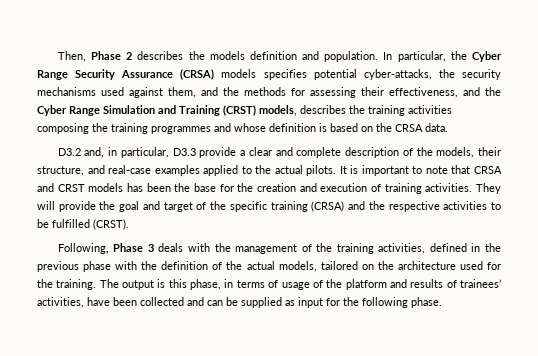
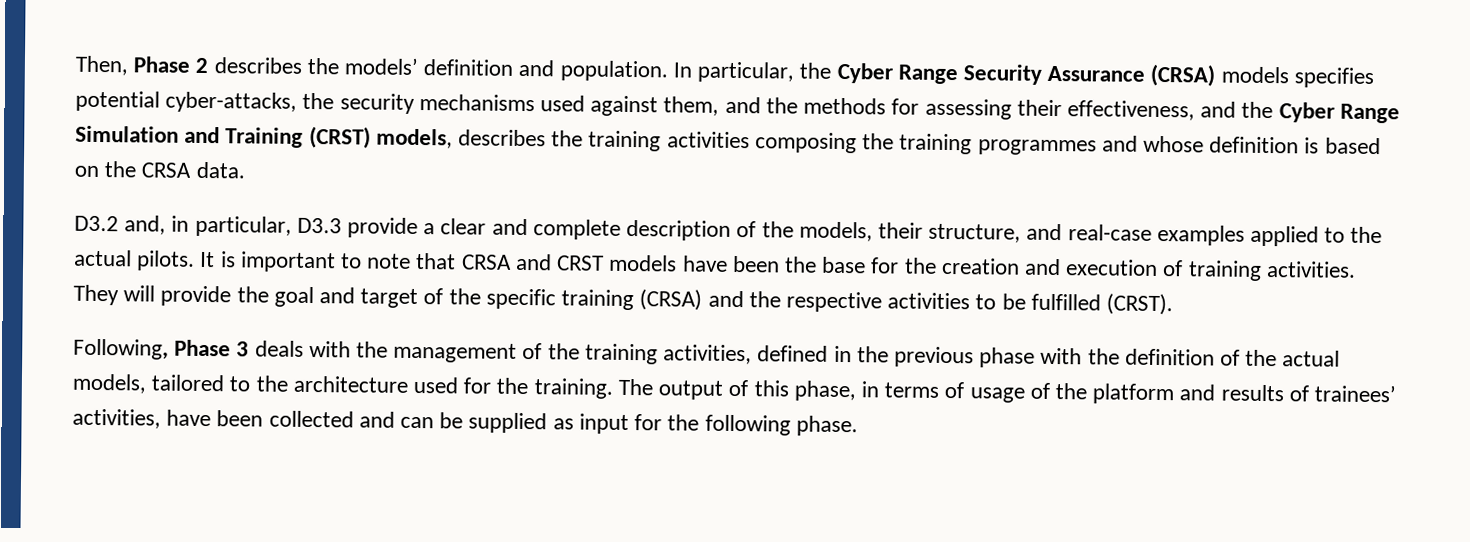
- Then, Phase 2 describes the models definition and population.
+ Then, Phase 2 describes the models’ definition and population.
- It is important to note that CRSA and CRST models has been the base for the creation and execution of training activities.
+ It is important to note that CRSA and CRST models have been the base for the creation and execution of training activities.
- Following, Phase 3 deals with the management of the training activities, defined in the previous phase with the definition of the actual models, tailored on the architecture used for the training.
+ Following, Phase 3 deals with the management of the training activities, defined in the previous phase with the definition of the actual models, tailored to the architecture used for the training.
- The output is this phase, in terms of usage of the platform and results of trainees’ activities, have been collected and can be supplied as input for the following phase.
+ The output of this phase, in terms of usage of the platform and results of trainees’ activities, have been collected and can be supplied as input for the following phase.

